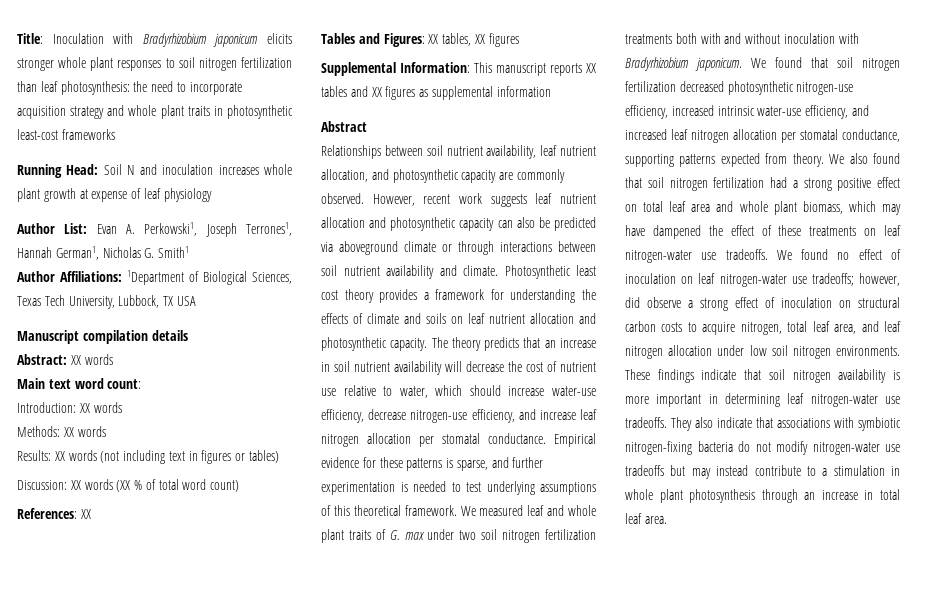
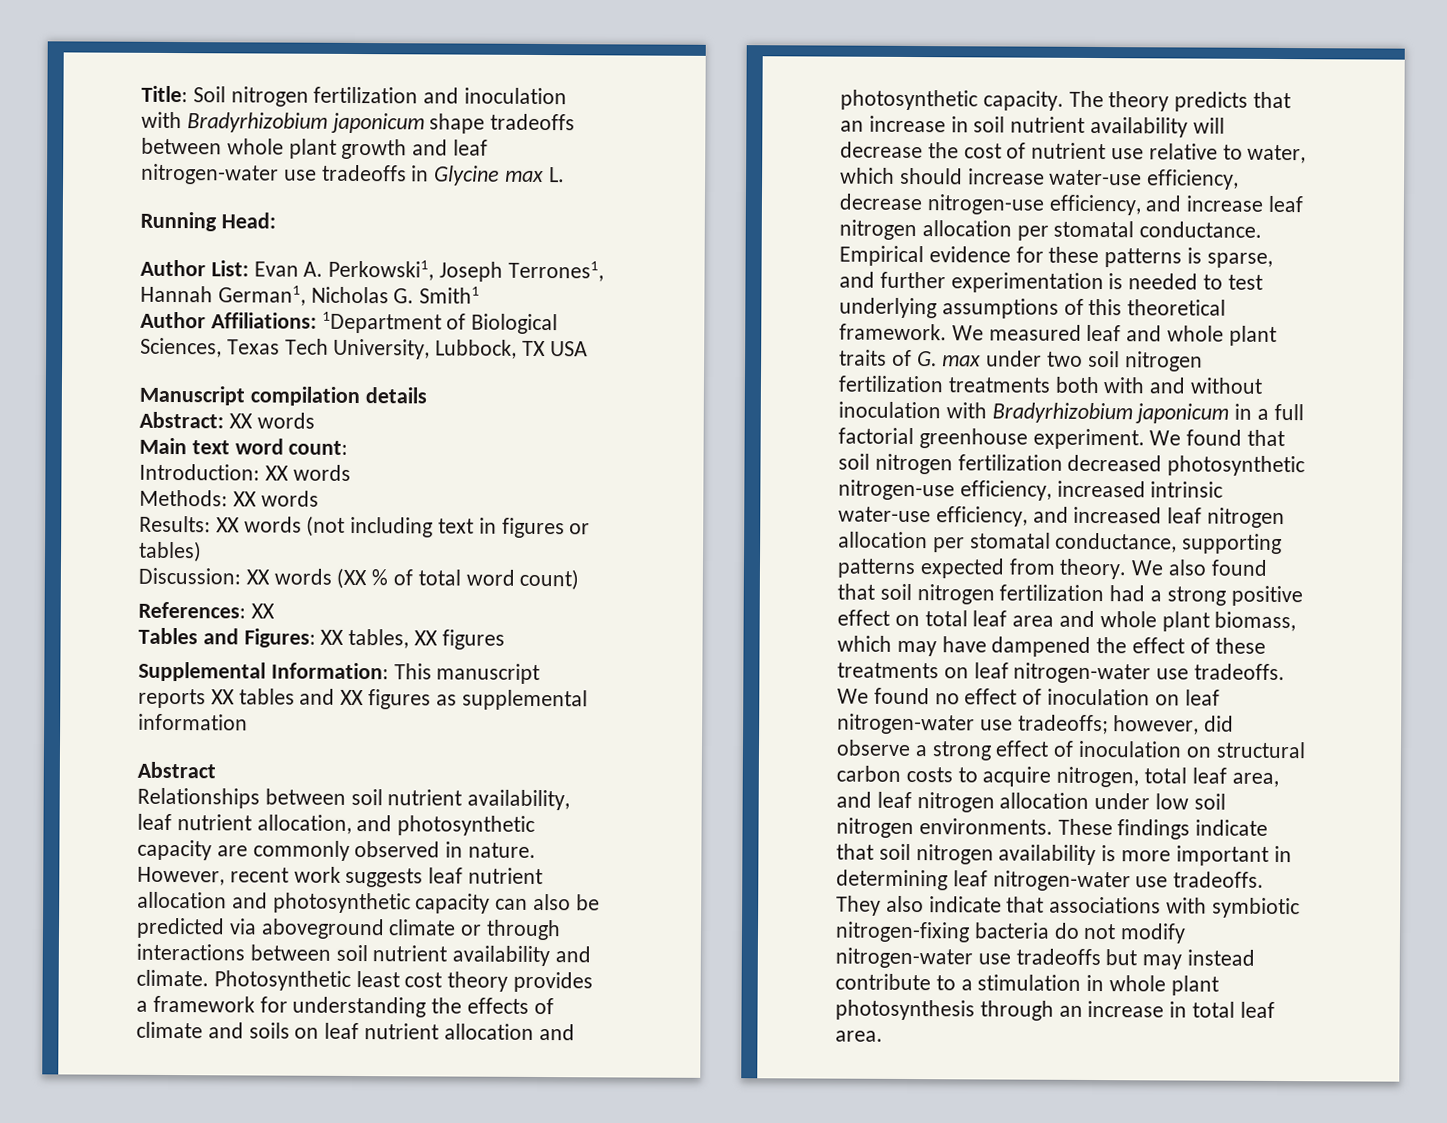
- Title: Inoculation with Bradyrhizobium japonicum elicits stronger whole plant responses to soil nitrogen fertilization than leaf photosynthesis: the need to incorporate acquisition strategy and whole plant traits in photosynthetic least-cost frameworks
- Running Head: Soil N and inoculation increases whole plant growth at expense of leaf physiology
+ Title: Soil nitrogen fertilization and inoculation with Bradyrhizobium japonicum shape tradeoffs between whole plant growth and leaf nitrogen-water use tradeoffs in Glycine max L.
+ Running Head:
- Relationships between soil nutrient availability, leaf nutrient allocation, and photosynthetic capacity are commonly observed.
+ Relationships between soil nutrient availability, leaf nutrient allocation, and photosynthetic capacity are commonly observed in nature.
- We measured leaf and whole plant traits of G. max under two soil nitrogen fertilization treatments both with and without inoculation with Bradyrhizobium japonicum.
+ We measured leaf and whole plant traits of G. max under two soil nitrogen fertilization treatments both with and without inoculation with Bradyrhizobium japonicum in a full factorial greenhouse experiment.

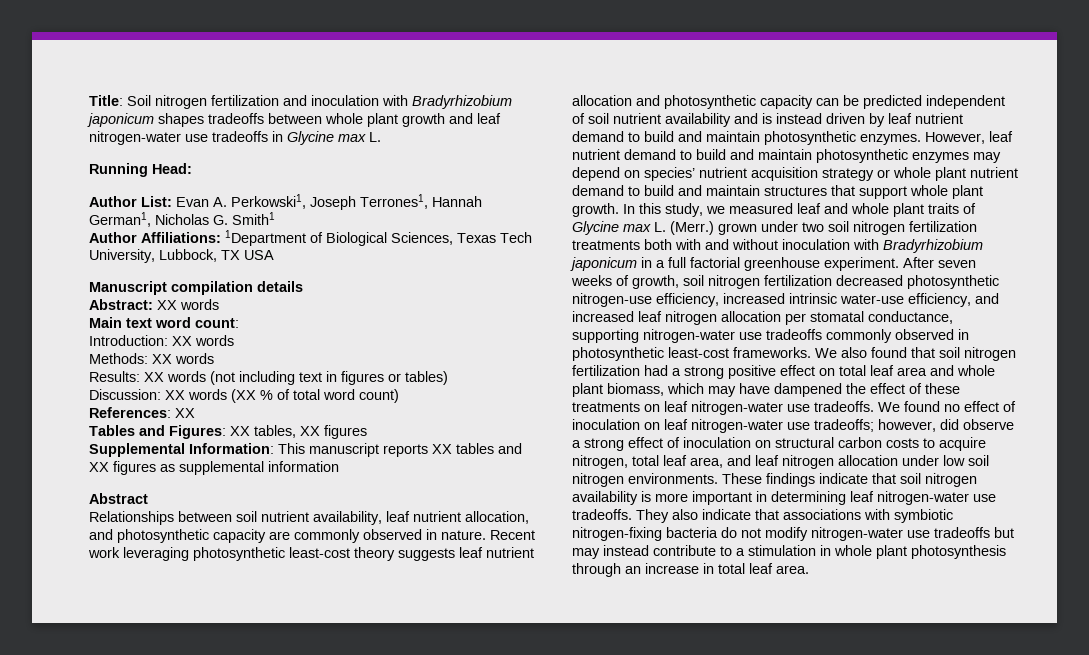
- Title: Soil nitrogen fertilization and inoculation with Bradyrhizobium japonicum shape tradeoffs between whole plant growth and leaf nitrogen-water use tradeoffs in Glycine max L.
+ Title: Soil nitrogen fertilization and inoculation with Bradyrhizobium japonicum shapes tradeoffs between whole plant growth and leaf nitrogen-water use tradeoffs in Glycine max L.
- However, recent work suggests leaf nutrient allocation and photosynthetic capacity can also be predicted via aboveground climate or through interactions between soil nutrient availability and climate. Photosynthetic least cost theory provides a framework for understanding the effects of climate and soils on leaf nutrient allocation and photosynthetic capacity. The theory predicts that an increase in soil nutrient availability will decrease the cost of nutrient use relative to water, which should increase water-use efficiency, decrease nitrogen-use efficiency, and increase leaf nitrogen allocation per stomatal conductance. Empirical evidence for these patterns is sparse, and further experimentation is needed to test underlying assumptions of this theoretical framework. We measured leaf and whole plant traits of G. max under two soil nitrogen fertilization treatments both with and without inoculation with Bradyrhizobium japonicum in a full factorial greenhouse experiment.
+ Recent work leveraging photosynthetic least-cost theory suggests leaf nutrient allocation and photosynthetic capacity can be predicted independent of soil nutrient availability and is instead driven by leaf nutrient demand to build and maintain photosynthetic enzymes. However, leaf nutrient demand to build and maintain photosynthetic enzymes may depend on species’ nutrient acquisition strategy or whole plant nutrient demand to build and maintain structures that support whole plant growth. In this study, we measured leaf and whole plant traits of Glycine max L. (Merr.) grown under two soil nitrogen fertilization treatments both with and without inoculation with Bradyrhizobium japonicum in a full factorial greenhouse experiment.
- We found that soil nitrogen fertilization decreased photosynthetic nitrogen-use efficiency, increased intrinsic water-use efficiency, and increased leaf nitrogen allocation per stomatal conductance, supporting patterns expected from theory.
+ After seven weeks of growth, soil nitrogen fertilization decreased photosynthetic nitrogen-use efficiency, increased intrinsic water-use efficiency, and increased leaf nitrogen allocation per stomatal conductance, supporting nitrogen-water use tradeoffs commonly observed in photosynthetic least-cost frameworks.

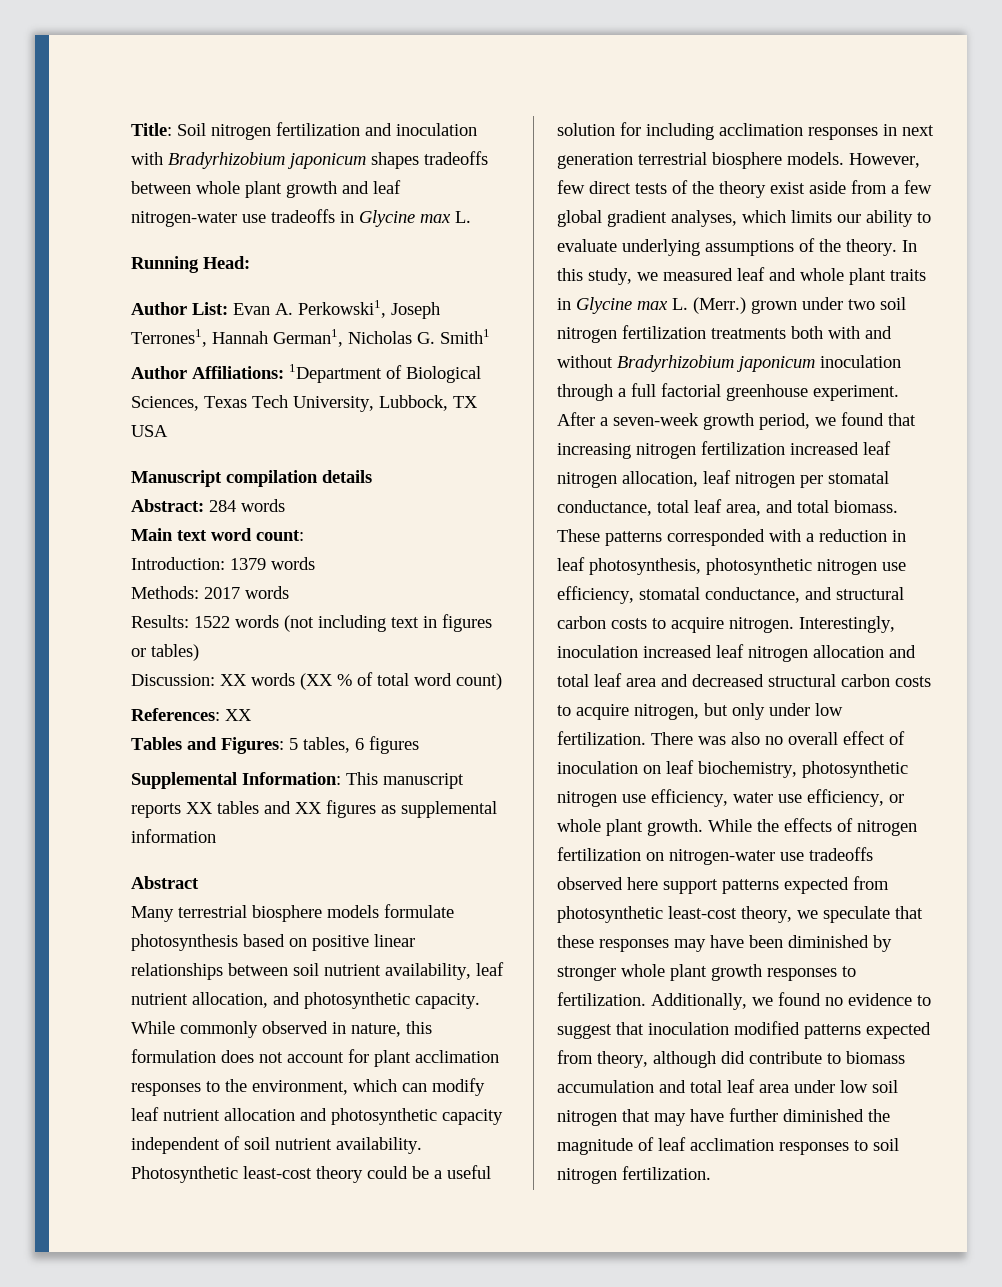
- Abstract: XX words
+ Abstract: 284 words
- Introduction: XX words
+ Introduction: 1379 words
- Methods: XX words
+ Methods: 2017 words
- Results: XX words (not including text in figures or tables)
+ Results: 1522 words (not including text in figures or tables)
- Tables and Figures: XX tables, XX figures
+ Tables and Figures: 5 tables, 6 figures
- Relationships between soil nutrient availability, leaf nutrient allocation, and photosynthetic capacity are commonly observed in nature. Recent work leveraging photosynthetic least-cost theory suggests leaf nutrient allocation and photosynthetic capacity can be predicted independent of soil nutrient availability and is instead driven by leaf nutrient demand to build and maintain photosynthetic enzymes. However, leaf nutrient demand to build and maintain photosynthetic enzymes may depend on species’ nutrient acquisition strategy or whole plant nutrient demand to build and maintain structures that support whole plant growth.
+ Many terrestrial biosphere models formulate photosynthesis based on positive linear relationships between soil nutrient availability, leaf nutrient allocation, and photosynthetic capacity. While commonly observed in nature, this formulation does not account for plant acclimation responses to the environment, which can modify leaf nutrient allocation and photosynthetic capacity independent of soil nutrient availability. Photosynthetic least-cost theory could be a useful solution for including acclimation responses in next generation terrestrial biosphere models. However, few direct tests of the theory exist aside from a few global gradient analyses, which limits our ability to evaluate underlying assumptions of the theory.
- In this study, we measured leaf and whole plant traits of Glycine max L. (Merr.) grown under two soil nitrogen fertilization treatments both with and without inoculation with Bradyrhizobium japonicum in a full factorial greenhouse experiment.
+ In this study, we measured leaf and whole plant traits in Glycine max L. (Merr.) grown under two soil nitrogen fertilization treatments both with and without Bradyrhizobium japonicum inoculation through a full factorial greenhouse experiment.
- After seven weeks of growth, soil nitrogen fertilization decreased photosynthetic nitrogen-use efficiency, increased intrinsic water-use efficiency, and increased leaf nitrogen allocation per stomatal conductance, supporting nitrogen-water use tradeoffs commonly observed in photosynthetic least-cost frameworks. We also found that soil nitrogen fertilization had a strong positive effect on total leaf area and whole plant biomass, which may have dampened the effect of these treatments on leaf nitrogen-water use tradeoffs. We found no effect of inoculation on leaf nitrogen-water use tradeoffs; however, did observe a strong effect of inoculation on structural carbon costs to acquire nitrogen, total leaf area, and leaf nitrogen allocation under low soil nitrogen environments. These findings indicate that soil nitrogen availability is more important in determining leaf nitrogen-water use tradeoffs. They also indicate that associations with symbiotic nitrogen-fixing bacteria do not modify nitrogen-water use tradeoffs but may instead contribute to a stimulation in whole plant photosynthesis through an increase in total leaf area.
+ After a seven-week growth period, we found that increasing nitrogen fertilization increased leaf nitrogen allocation, leaf nitrogen per stomatal conductance, total leaf area, and total biomass. These patterns corresponded with a reduction in leaf photosynthesis, photosynthetic nitrogen use efficiency, stomatal conductance, and structural carbon costs to acquire nitrogen. Interestingly, inoculation increased leaf nitrogen allocation and total leaf area and decreased structural carbon costs to acquire nitrogen, but only under low fertilization. There was also no overall effect of inoculation on leaf biochemistry, photosynthetic nitrogen use efficiency, water use efficiency, or whole plant growth. While the effects of nitrogen fertilization on nitrogen-water use tradeoffs observed here support patterns expected from photosynthetic least-cost theory, we speculate that these responses may have been diminished by stronger whole plant growth responses to fertilization. Additionally, we found no evidence to suggest that inoculation modified patterns expected from theory, although did contribute to biomass accumulation and total leaf area under low soil nitrogen that may have further diminished the magnitude of leaf acclimation responses to soil nitrogen fertilization.

